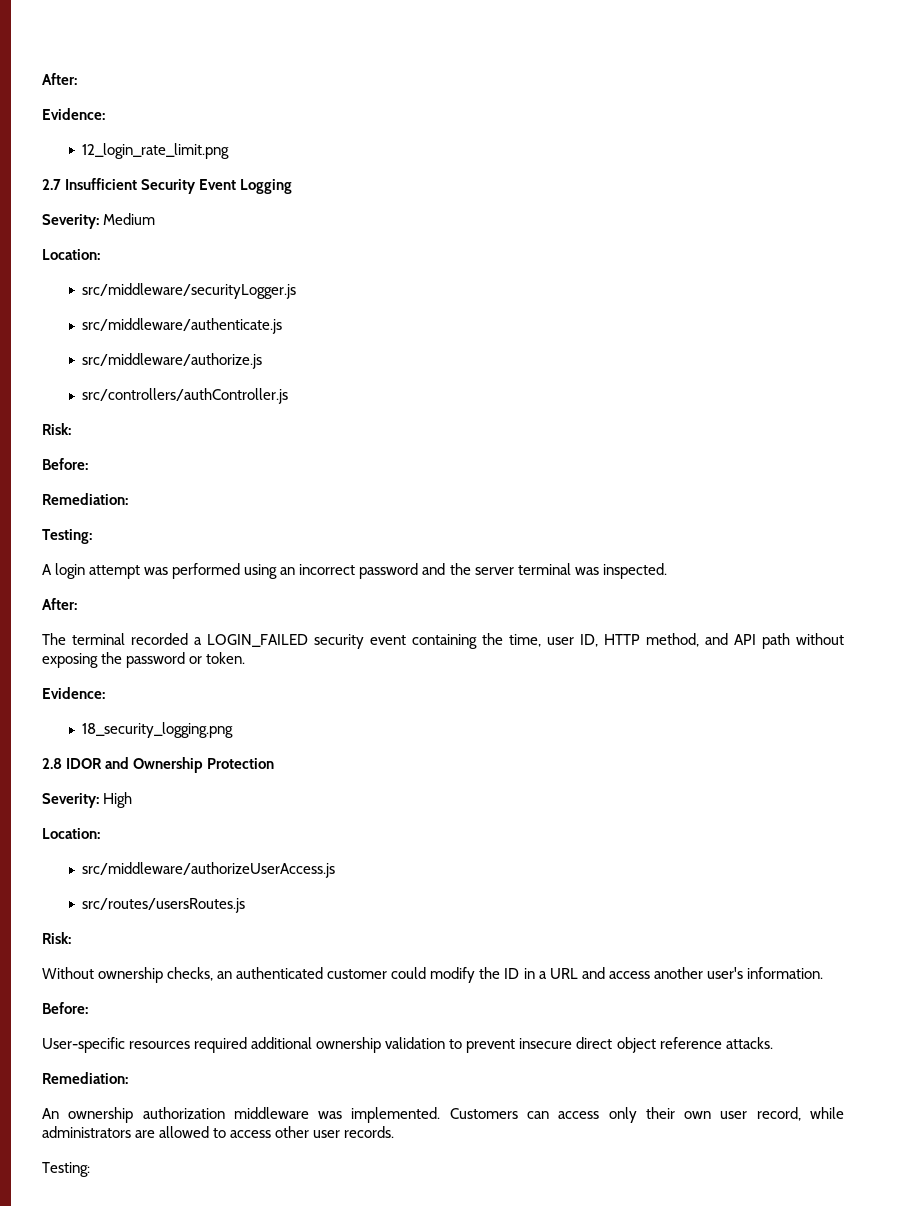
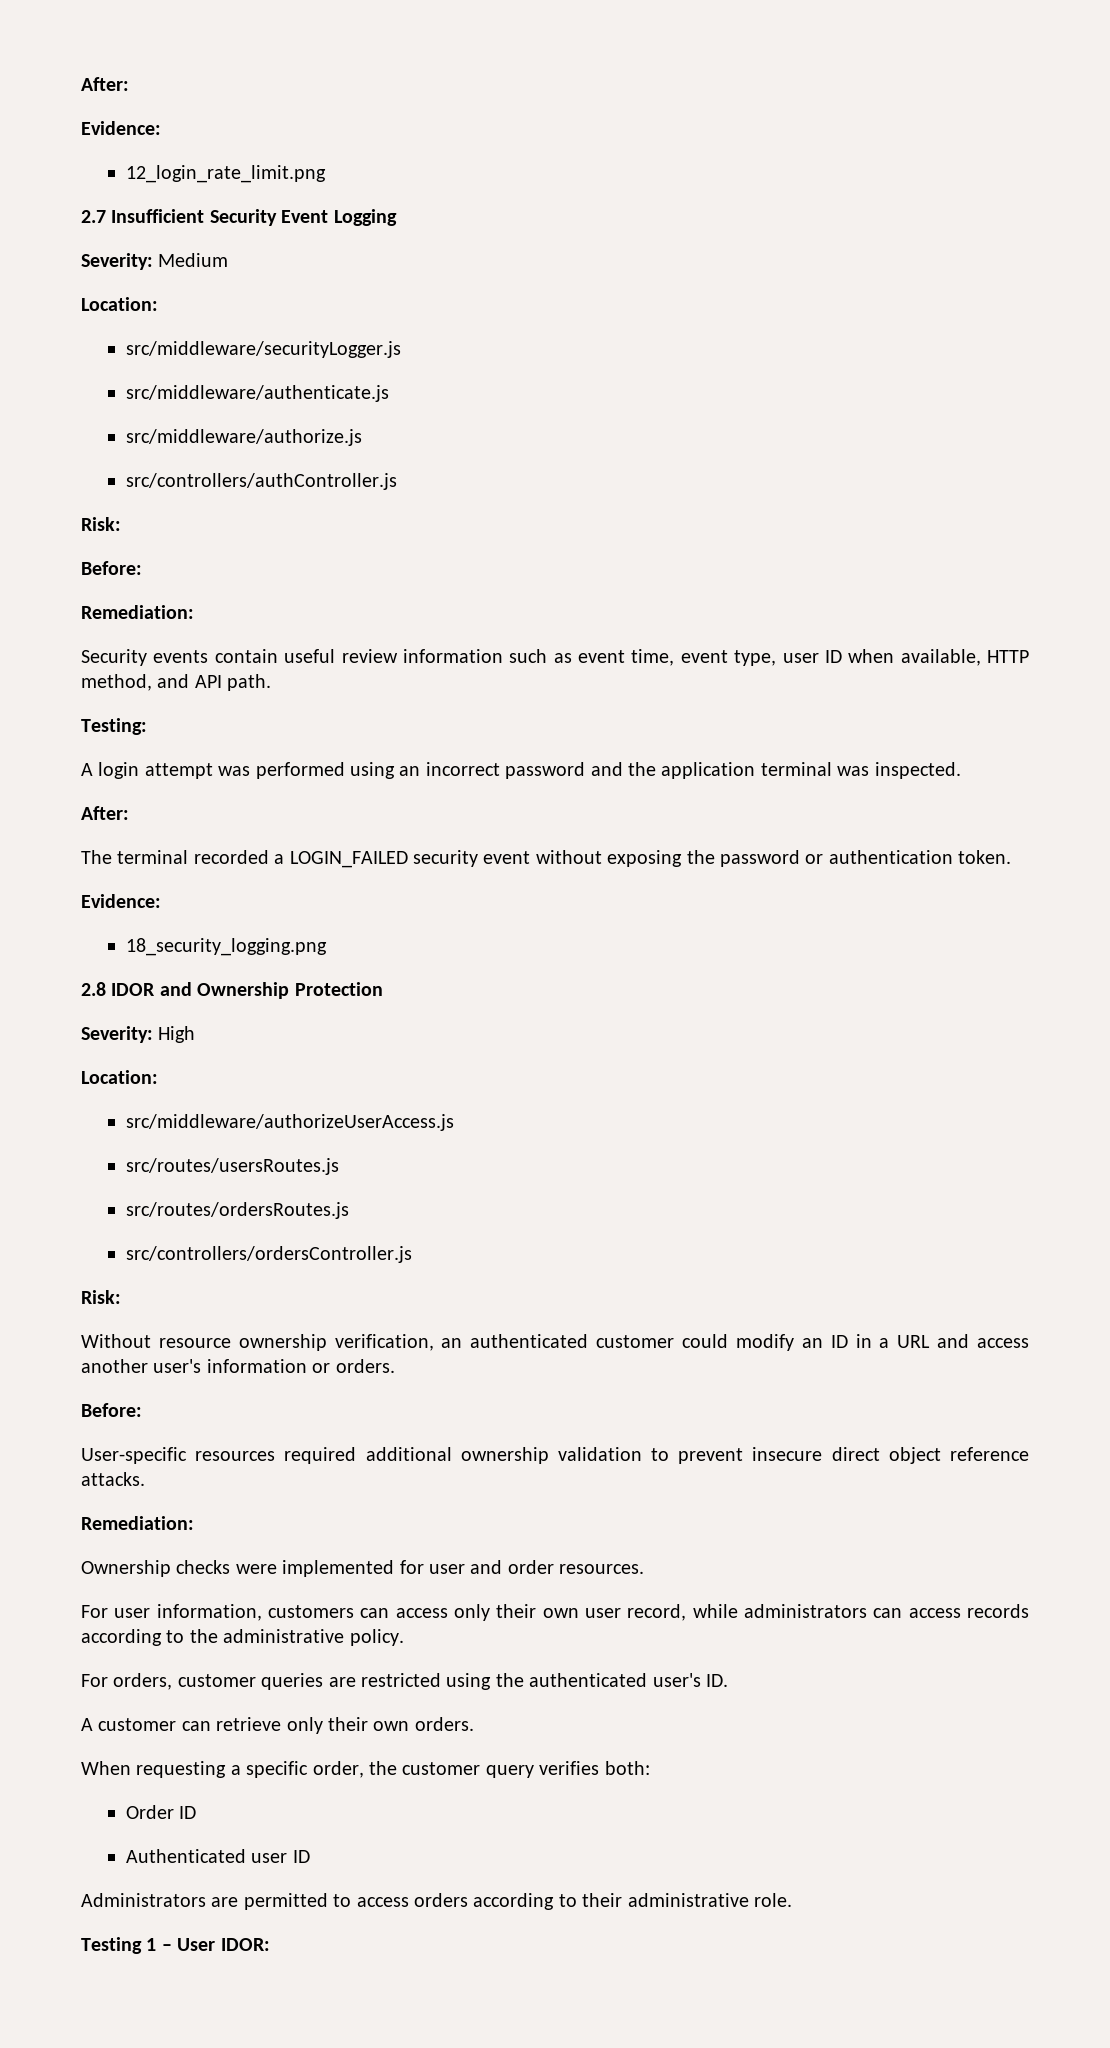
+ Security events contain useful review information such as event time, event type, user ID when available, HTTP method, and API path.
- A login attempt was performed using an incorrect password and the server terminal was inspected.
+ A login attempt was performed using an incorrect password and the application terminal was inspected.
- The terminal recorded a LOGIN_FAILED security event containing the time, user ID, HTTP method, and API path without exposing the password or token.
+ The terminal recorded a LOGIN_FAILED security event without exposing the password or authentication token.
+ src/routes/ordersRoutes.js
+ src/controllers/ordersController.js
- Without ownership checks, an authenticated customer could modify the ID in a URL and access another user's information.
+ Without resource ownership verification, an authenticated customer could modify an ID in a URL and access another user's information or orders.
- An ownership authorization middleware was implemented. Customers can access only their own user record, while administrators are allowed to access other user records.
- Testing:
+ Ownership checks were implemented for user and order resources.
+ For user information, customers can access only their own user record, while administrators can access records according to the administrative policy.
+ For orders, customer queries are restricted using the authenticated user's ID.
+ A customer can retrieve only their own orders.
+ When requesting a specific order, the customer query verifies both:
+ Order ID
+ Authenticated user ID
+ Administrators are permitted to access orders according to their administrative role.
+ Testing 1 – User IDOR:

